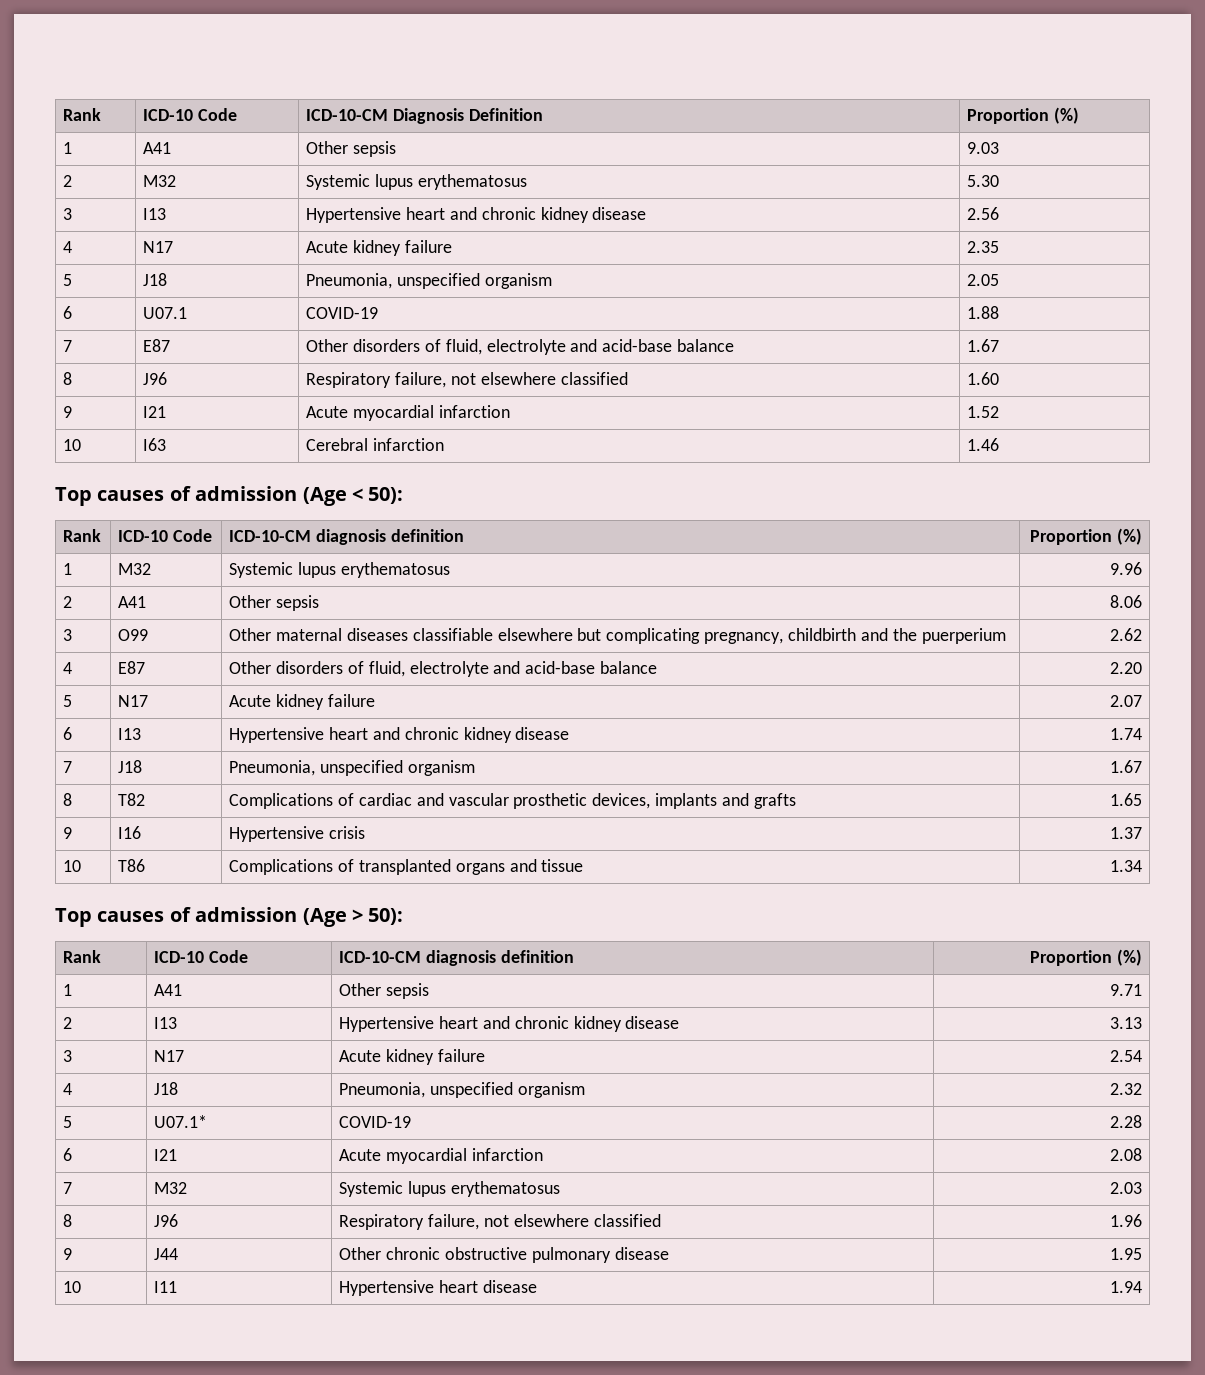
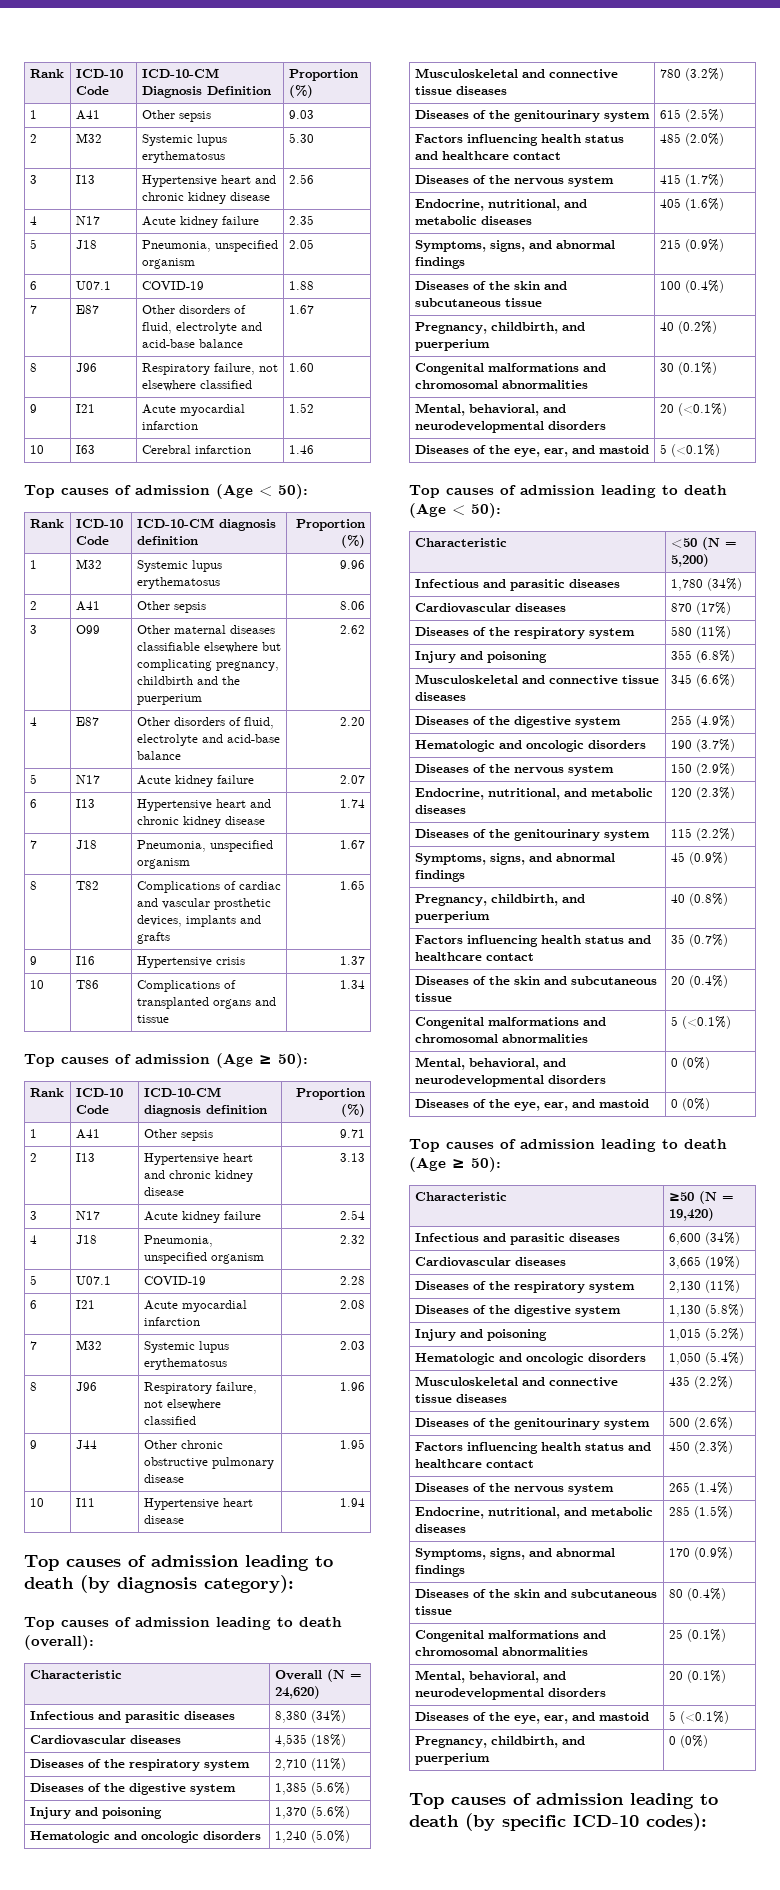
- Top causes of admission (Age > 50):
+ Top causes of admission (Age ≥ 50):
- 5 | U07.1* | COVID-19 | 2.28
+ 5 | U07.1 | COVID-19 | 2.28
+ Top causes of admission leading to death (by diagnosis category):
+ Top causes of admission leading to death (overall):
+ Characteristic | Overall (N = 24,620)
+ Infectious and parasitic diseases | 8,380 (34%)
+ Cardiovascular diseases | 4,535 (18%)
+ Diseases of the respiratory system | 2,710 (11%)
+ Diseases of the digestive system | 1,385 (5.6%)
+ Injury and poisoning | 1,370 (5.6%)
+ Hematologic and oncologic disorders | 1,240 (5.0%)
+ Musculoskeletal and connective tissue diseases | 780 (3.2%)
+ Diseases of the genitourinary system | 615 (2.5%)
+ Factors influencing health status and healthcare contact | 485 (2.0%)
+ Diseases of the nervous system | 415 (1.7%)
+ Endocrine, nutritional, and metabolic diseases | 405 (1.6%)
+ Symptoms, signs, and abnormal findings | 215 (0.9%)
+ Diseases of the skin and subcutaneous tissue | 100 (0.4%)
+ Pregnancy, childbirth, and puerperium | 40 (0.2%)
+ Congenital malformations and chromosomal abnormalities | 30 (0.1%)
+ Mental, behavioral, and neurodevelopmental disorders | 20 (<0.1%)
+ Diseases of the eye, ear, and mastoid | 5 (<0.1%)
+ Top causes of admission leading to death (Age < 50):
+ Characteristic | <50 (N = 5,200)
+ Infectious and parasitic diseases | 1,780 (34%)
+ Cardiovascular diseases | 870 (17%)
+ Diseases of the respiratory system | 580 (11%)
+ Injury and poisoning | 355 (6.8%)
+ Musculoskeletal and connective tissue diseases | 345 (6.6%)
+ Diseases of the digestive system | 255 (4.9%)
+ Hematologic and oncologic disorders | 190 (3.7%)
+ Diseases of the nervous system | 150 (2.9%)
+ Endocrine, nutritional, and metabolic diseases | 120 (2.3%)
+ Diseases of the genitourinary system | 115 (2.2%)
+ Symptoms, signs, and abnormal findings | 45 (0.9%)
+ Pregnancy, childbirth, and puerperium | 40 (0.8%)
+ Factors influencing health status and healthcare contact | 35 (0.7%)
+ Diseases of the skin and subcutaneous tissue | 20 (0.4%)
+ Congenital malformations and chromosomal abnormalities | 5 (<0.1%)
+ Mental, behavioral, and neurodevelopmental disorders | 0 (0%)
+ Diseases of the eye, ear, and mastoid | 0 (0%)
+ Top causes of admission leading to death (Age ≥ 50):
+ Characteristic | ≥50 (N = 19,420)
+ Infectious and parasitic diseases | 6,600 (34%)
+ Cardiovascular diseases | 3,665 (19%)
+ Diseases of the respiratory system | 2,130 (11%)
+ Diseases of the digestive system | 1,130 (5.8%)
+ Injury and poisoning | 1,015 (5.2%)
+ Hematologic and oncologic disorders | 1,050 (5.4%)
+ Musculoskeletal and connective tissue diseases | 435 (2.2%)
+ Diseases of the genitourinary system | 500 (2.6%)
+ Factors influencing health status and healthcare contact | 450 (2.3%)
+ Diseases of the nervous system | 265 (1.4%)
+ Endocrine, nutritional, and metabolic diseases | 285 (1.5%)
+ Symptoms, signs, and abnormal findings | 170 (0.9%)
+ Diseases of the skin and subcutaneous tissue | 80 (0.4%)
+ Congenital malformations and chromosomal abnormalities | 25 (0.1%)
+ Mental, behavioral, and neurodevelopmental disorders | 20 (0.1%)
+ Diseases of the eye, ear, and mastoid | 5 (<0.1%)
+ Pregnancy, childbirth, and puerperium | 0 (0%)
+ Top causes of admission leading to death (by specific ICD-10 codes):

